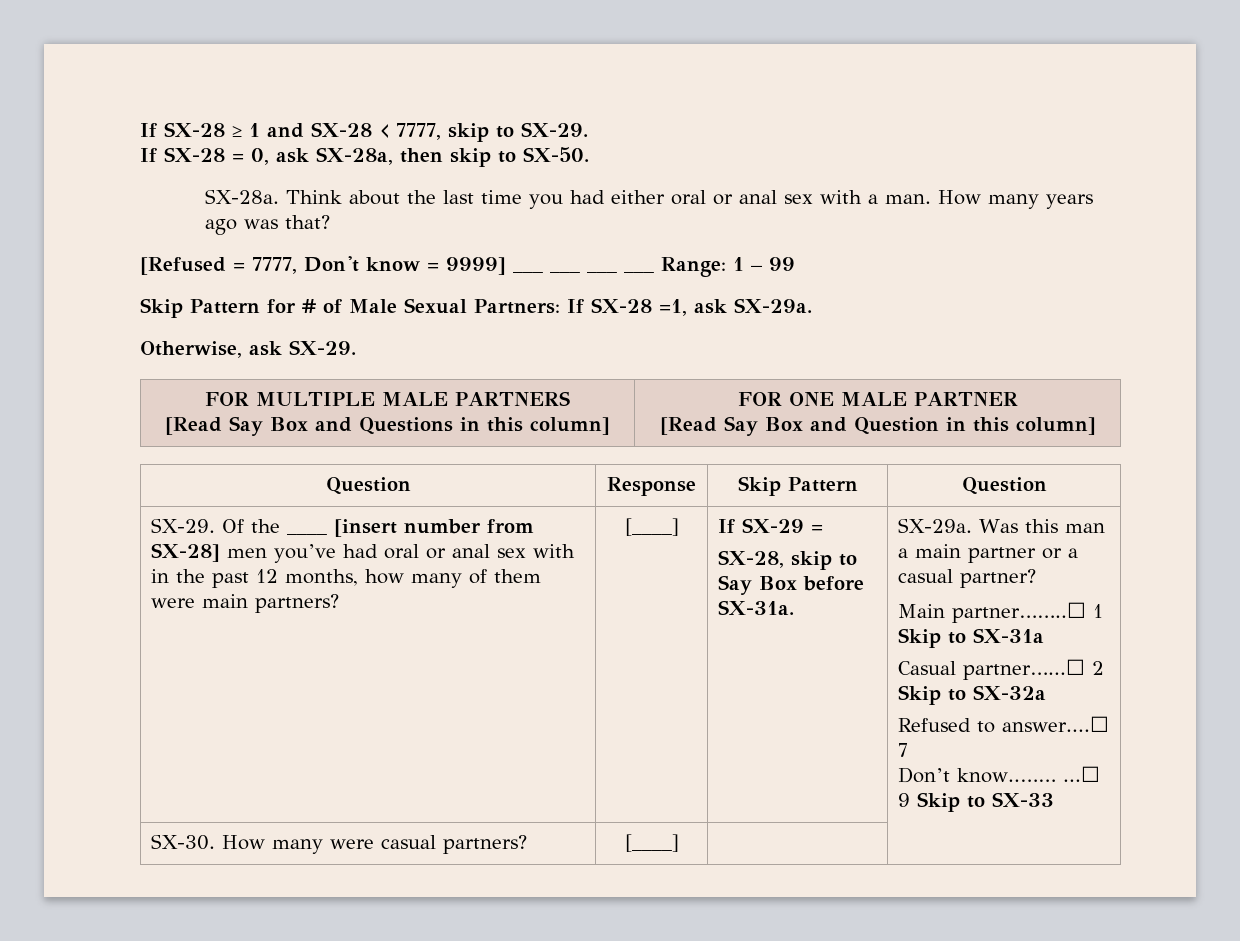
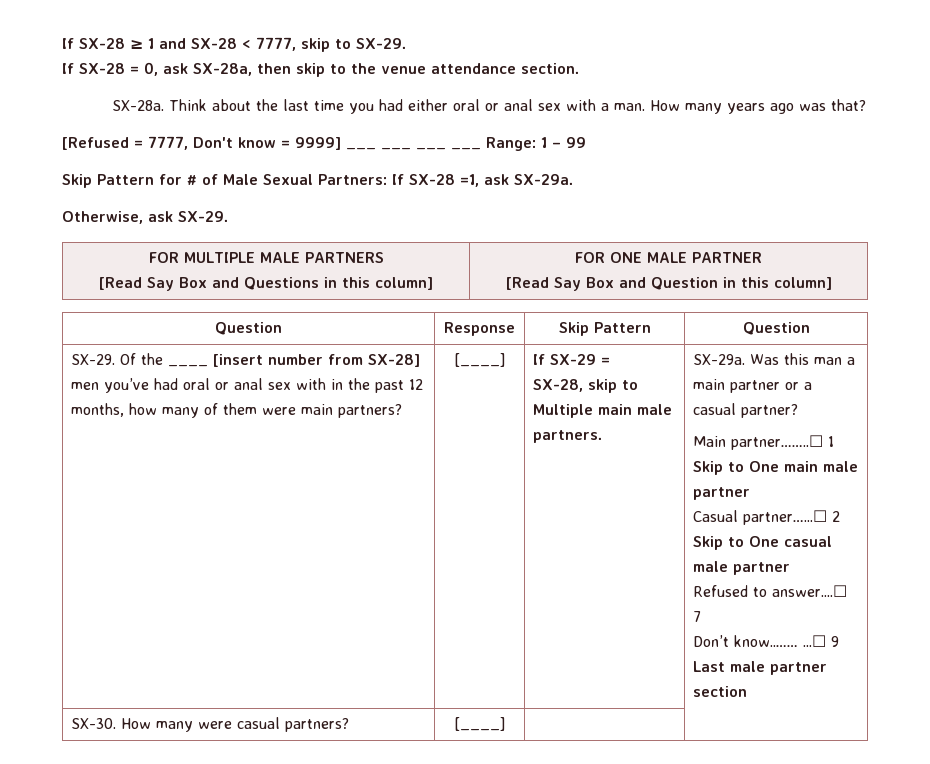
- If SX-28 = 0, ask SX-28a, then skip to SX-50.
+ If SX-28 = 0, ask SX-28a, then skip to the venue attendance section.
- SX-28, skip to Say Box before SX-31a.
+ SX-28, skip to Multiple main male partners.
- Main partner……..☐ 1 Skip to SX-31a
+ Main partner……..☐ 1 Skip to One main male partner
- Casual partner…...☐ 2 Skip to SX-32a
+ Casual partner…...☐ 2 Skip to One casual male partner
- Don’t know..…… ...☐ 9 Skip to SX-33
+ Don’t know..…… ...☐ 9 Last male partner section

